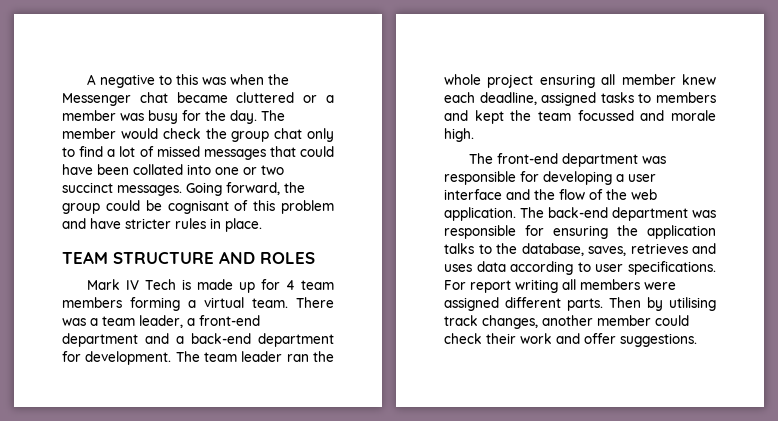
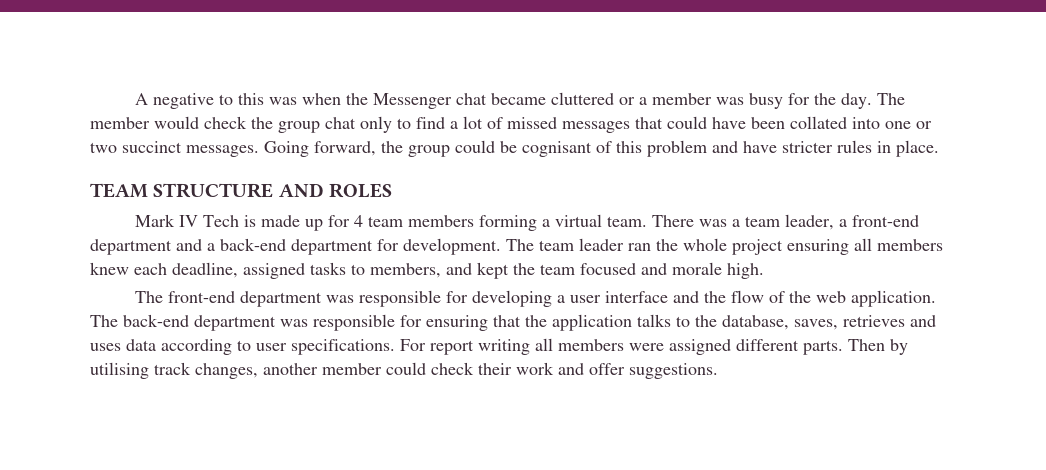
- The team leader ran the whole project ensuring all member knew each deadline, assigned tasks to members and kept the team focussed and morale high.
+ The team leader ran the whole project ensuring all members knew each deadline, assigned tasks to members, and kept the team focused and morale high.
- The back-end department was responsible for ensuring the application talks to the database, saves, retrieves and uses data according to user specifications.
+ The back-end department was responsible for ensuring that the application talks to the database, saves, retrieves and uses data according to user specifications.

